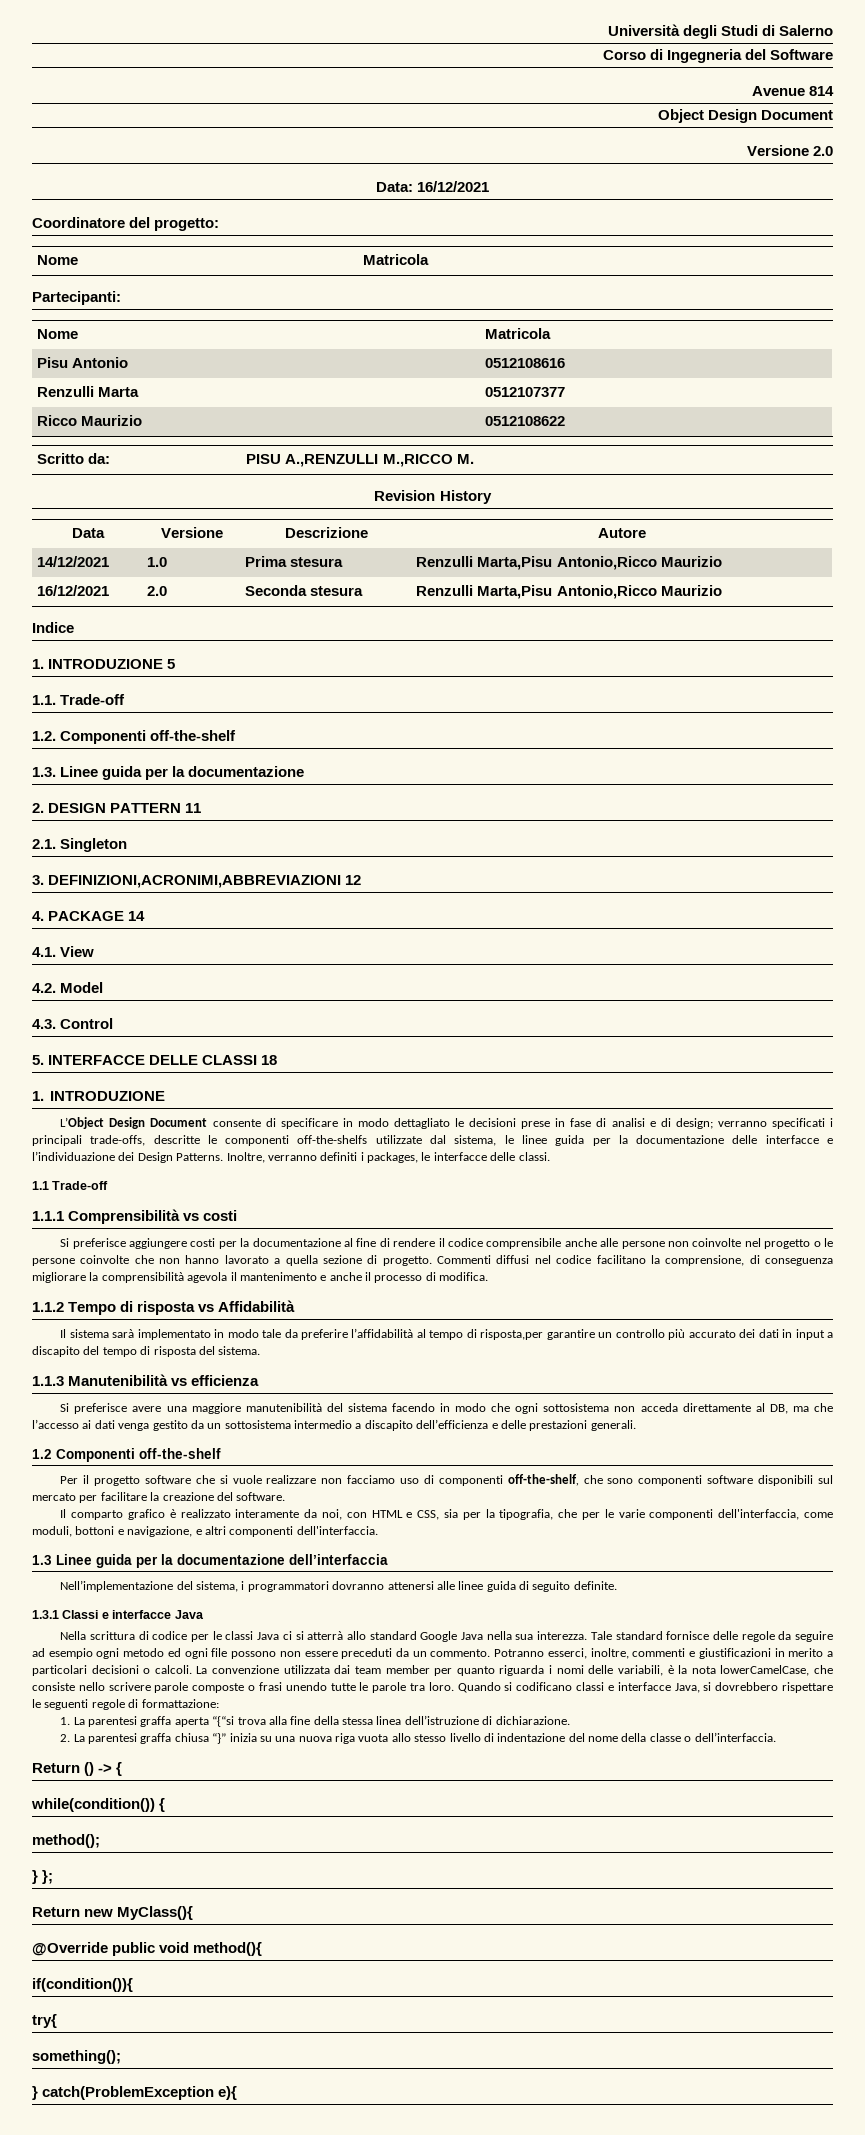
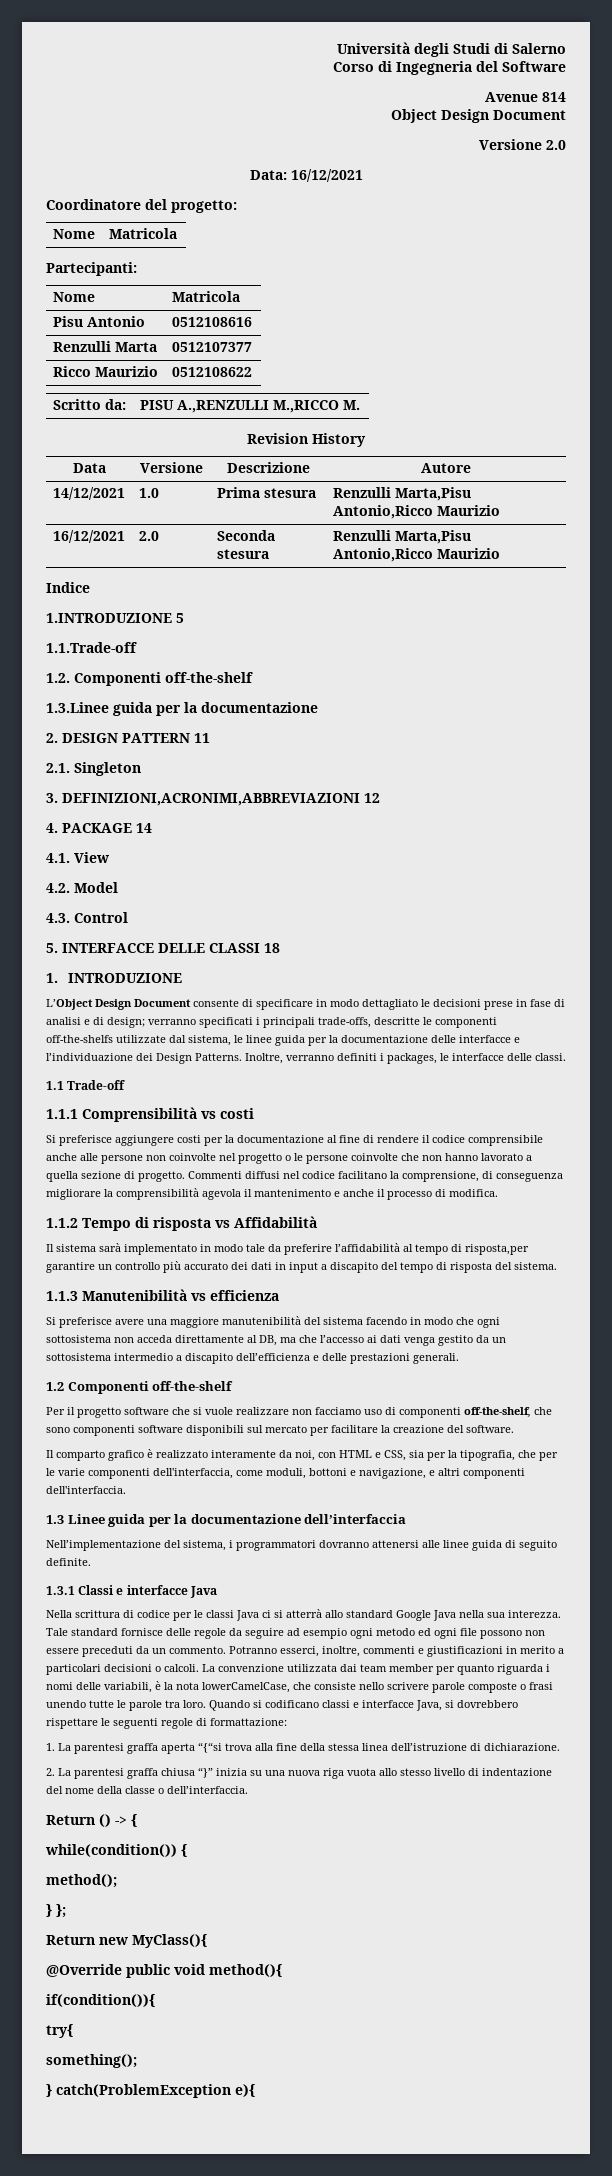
- 1. INTRODUZIONE 5
+ 1.INTRODUZIONE 5
- 1.1. Trade-off
+ 1.1.Trade-off
- 1.3. Linee guida per la documentazione
+ 1.3.Linee guida per la documentazione

